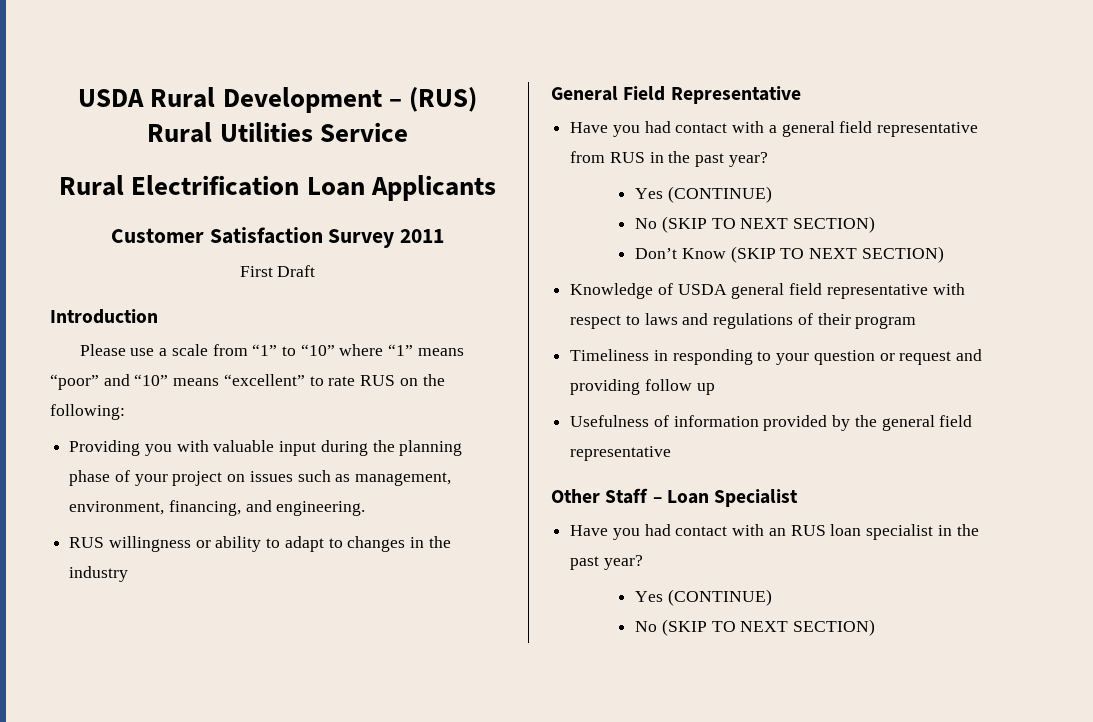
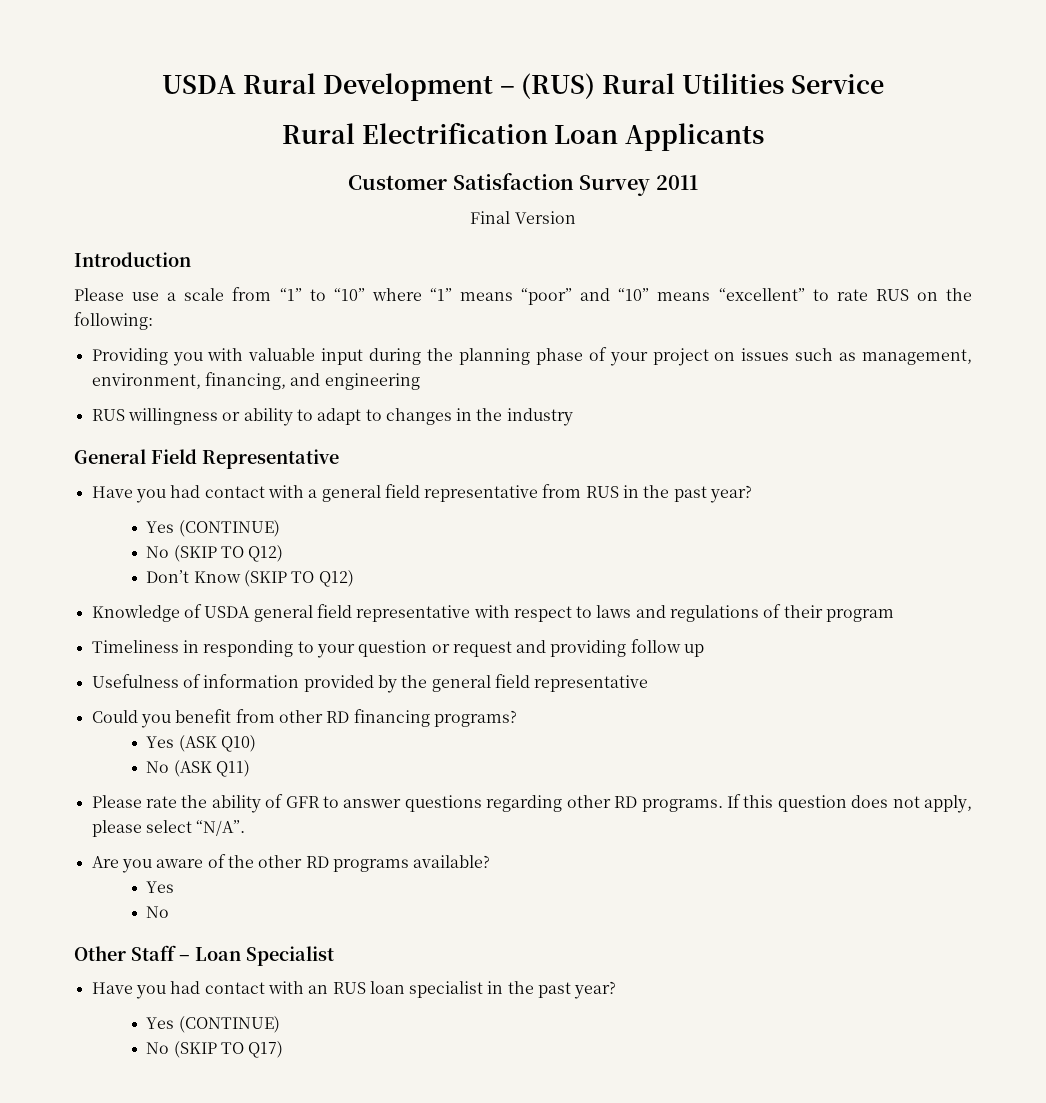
- First Draft
+ Final Version
- Providing you with valuable input during the planning phase of your project on issues such as management, environment, financing, and engineering.
+ Providing you with valuable input during the planning phase of your project on issues such as management, environment, financing, and engineering
  Have you had contact with a general field representative from RUS in the past year?
  Yes (CONTINUE)
- No (SKIP TO NEXT SECTION)
+ No (SKIP TO Q12)
- Don’t Know (SKIP TO NEXT SECTION)
+ Don’t Know (SKIP TO Q12)
+ Could you benefit from other RD financing programs?
+ Yes (ASK Q10)
+ No (ASK Q11)
+ Please rate the ability of GFR to answer questions regarding other RD programs. If this question does not apply, please select “N/A”.
+ Are you aware of the other RD programs available?
+ Yes
+ No
  Have you had contact with an RUS loan specialist in the past year?
  Yes (CONTINUE)
- No (SKIP TO NEXT SECTION)
+ No (SKIP TO Q17)

